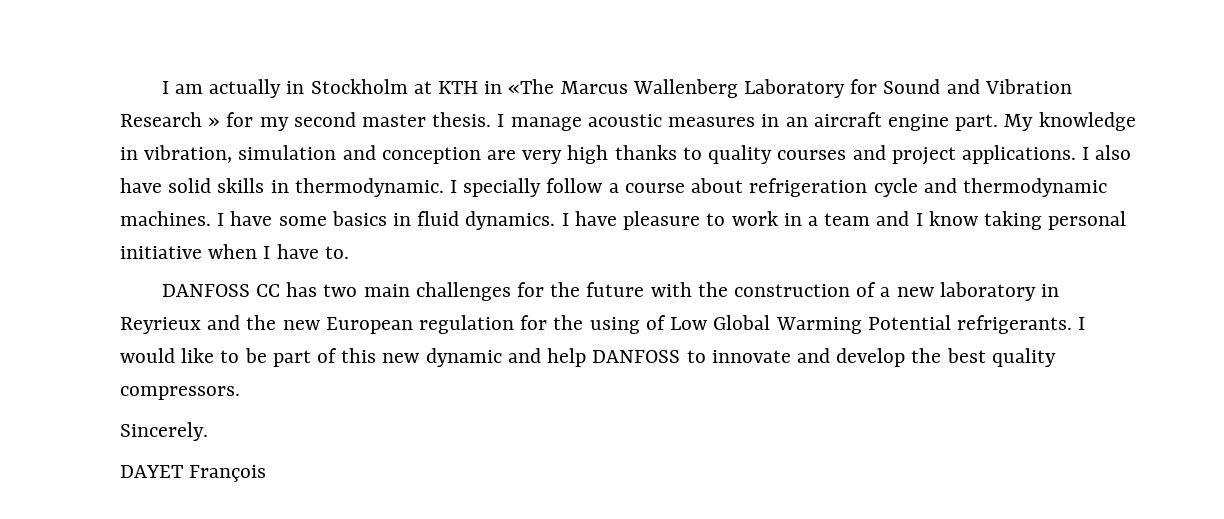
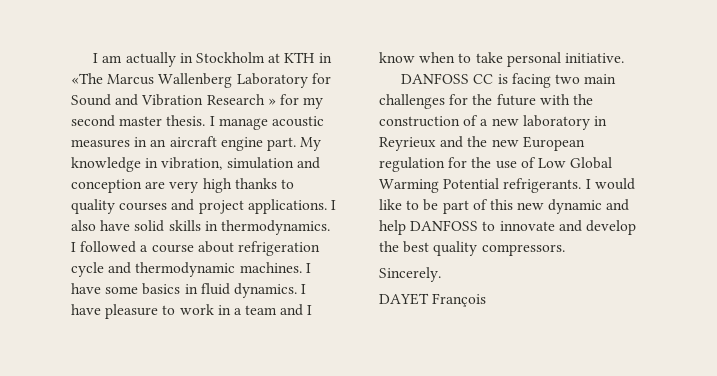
- I also have solid skills in thermodynamic. I specially follow a course about refrigeration cycle and thermodynamic machines.
+ I also have solid skills in thermodynamics. I followed a course about refrigeration cycle and thermodynamic machines.
- I have pleasure to work in a team and I know taking personal initiative when I have to.
+ I have pleasure to work in a team and I know when to take personal initiative.
- DANFOSS CC has two main challenges for the future with the construction of a new laboratory in Reyrieux and the new European regulation for the using of Low Global Warming Potential refrigerants.
+ DANFOSS CC is facing two main challenges for the future with the construction of a new laboratory in Reyrieux and the new European regulation for the use of Low Global Warming Potential refrigerants.

